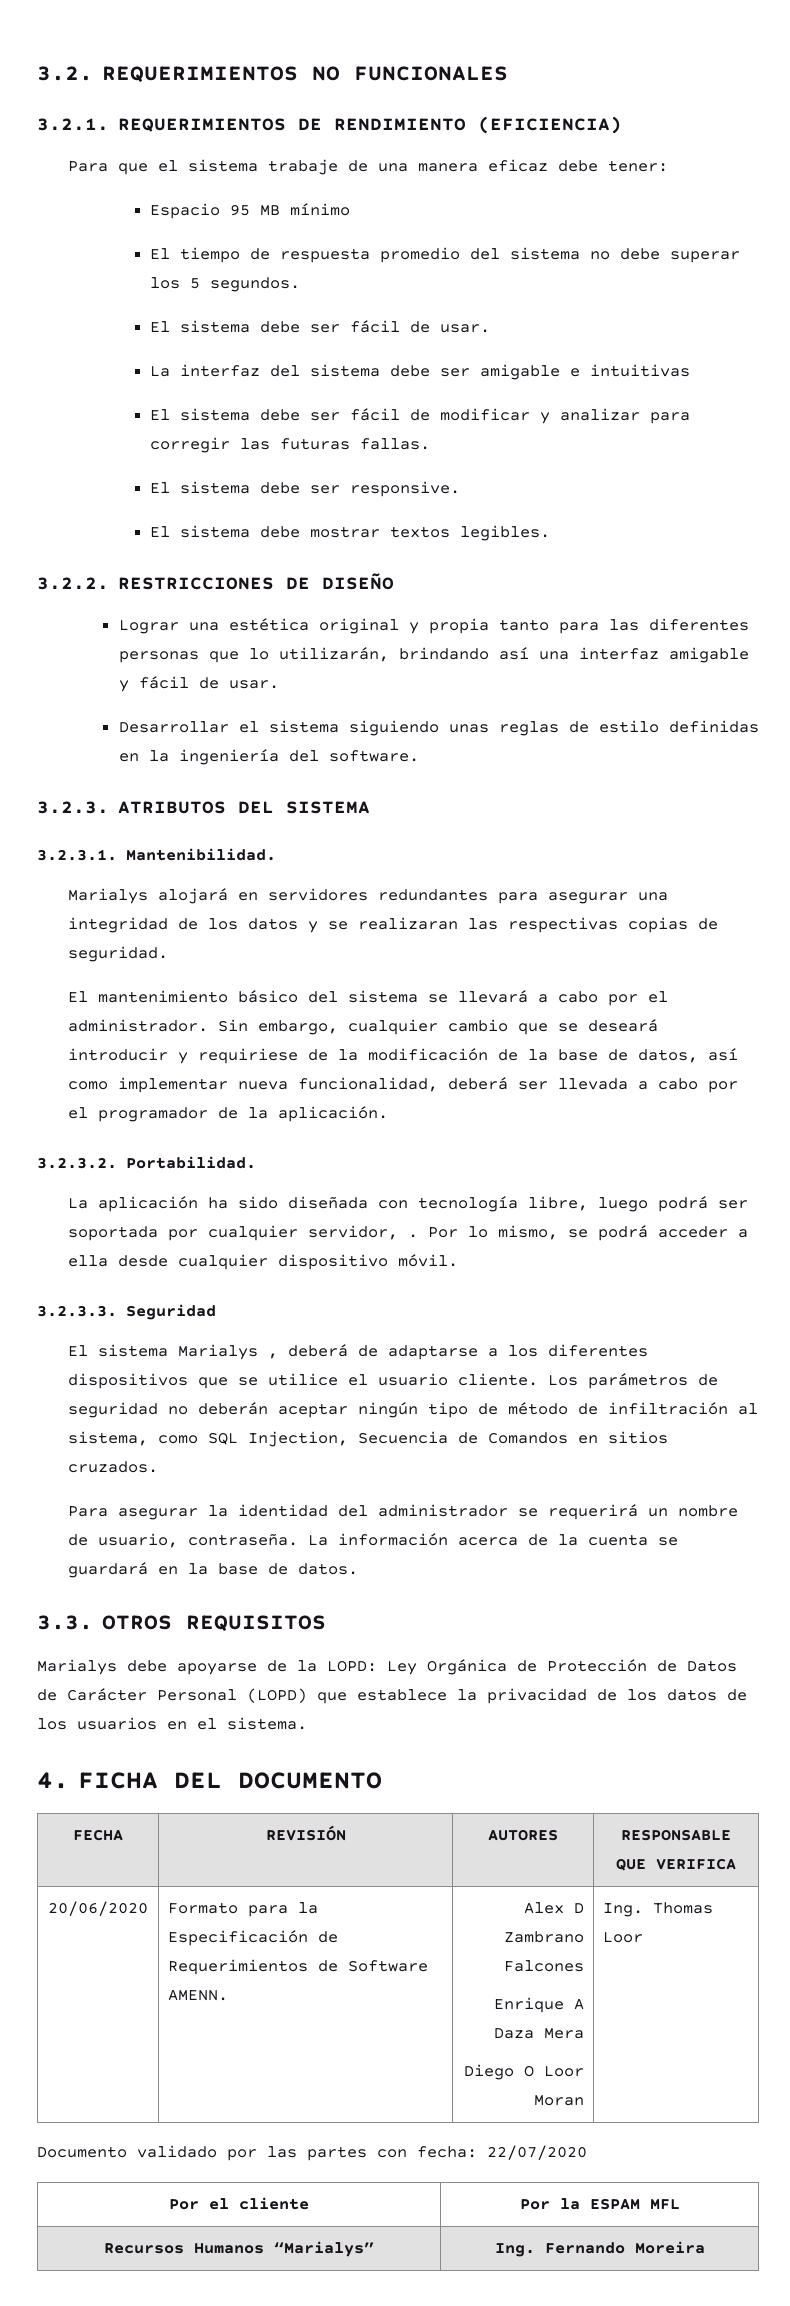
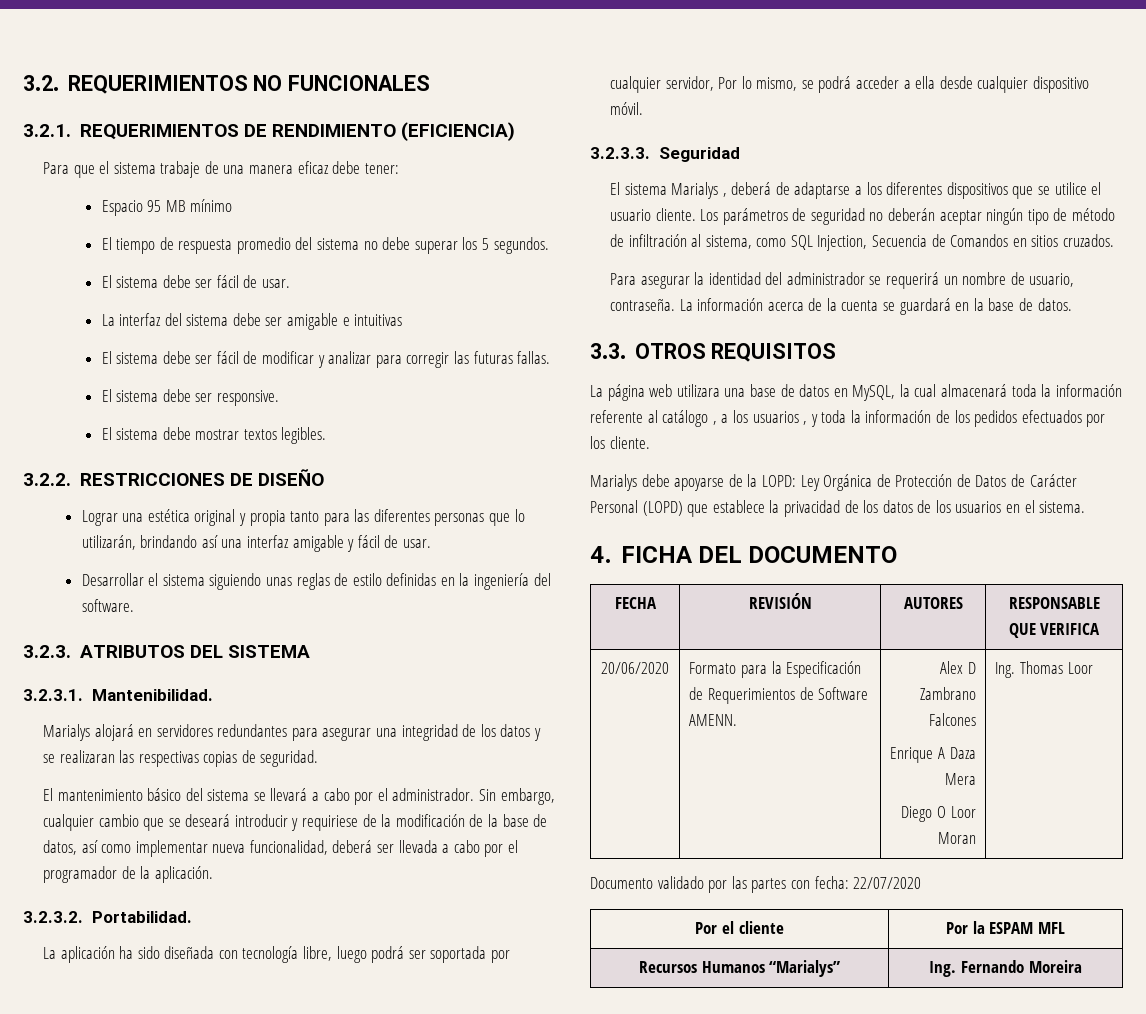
- La aplicación ha sido diseñada con tecnología libre, luego podrá ser soportada por cualquier servidor, . Por lo mismo, se podrá acceder a ella desde cualquier dispositivo móvil.
+ La aplicación ha sido diseñada con tecnología libre, luego podrá ser soportada por cualquier servidor, Por lo mismo, se podrá acceder a ella desde cualquier dispositivo móvil.
+ La página web utilizara una base de datos en MySQL, la cual almacenará toda la información referente al catálogo , a los usuarios , y toda la información de los pedidos efectuados por los cliente.

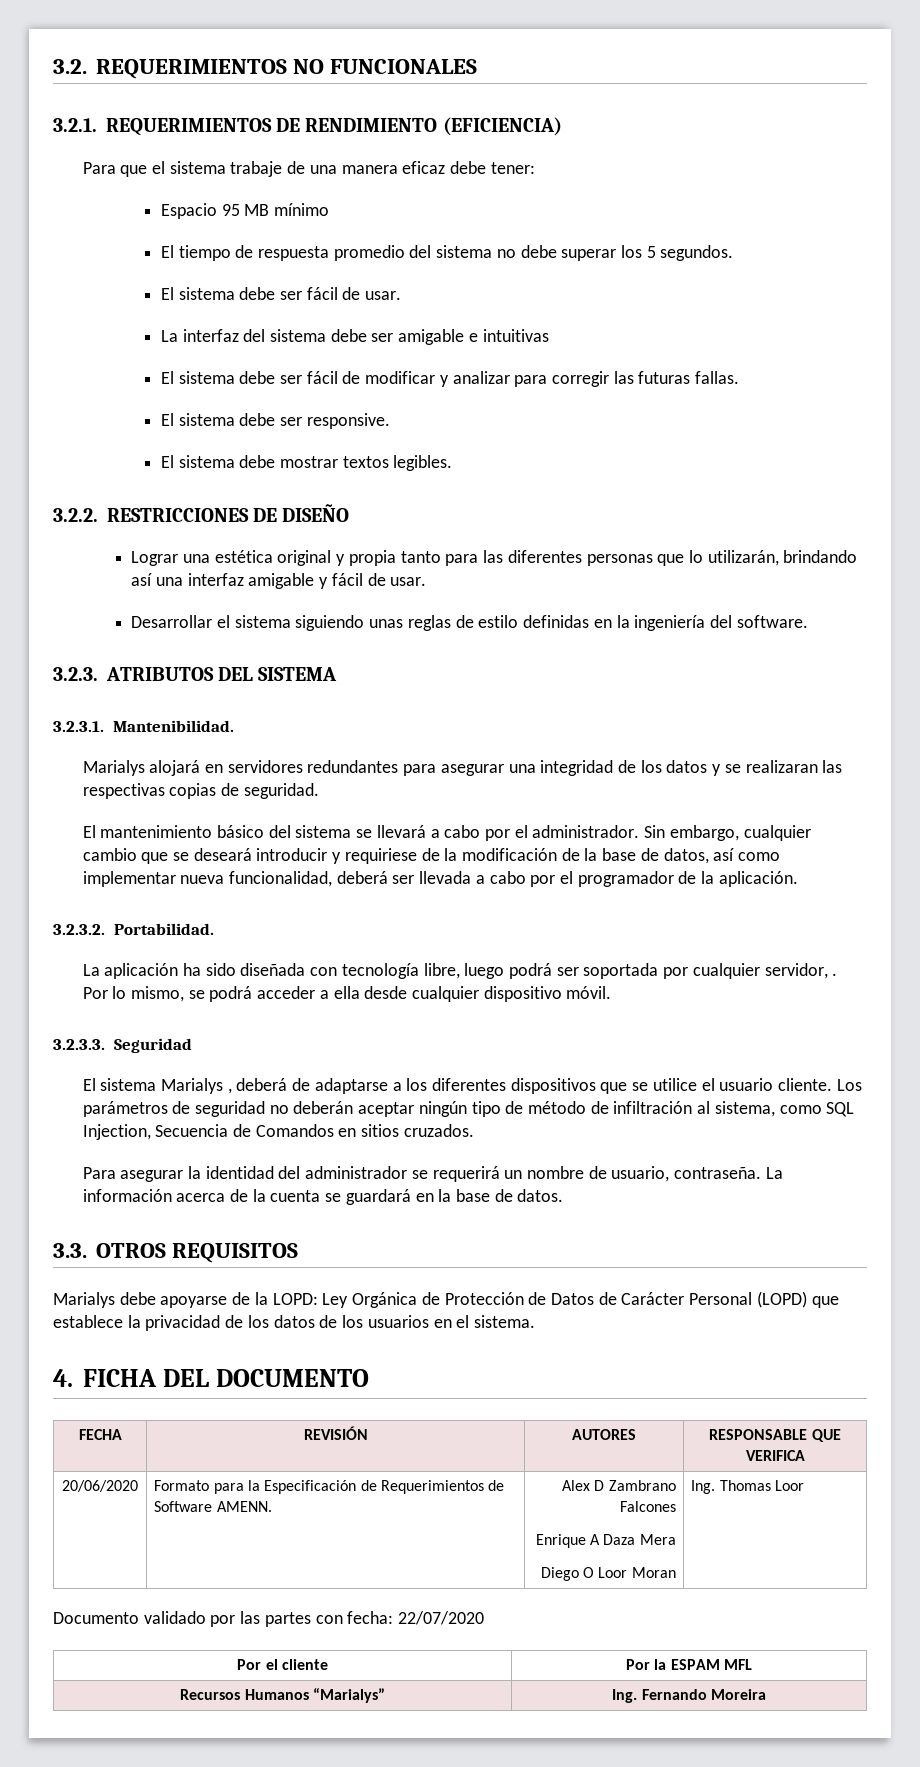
- La aplicación ha sido diseñada con tecnología libre, luego podrá ser soportada por cualquier servidor, Por lo mismo, se podrá acceder a ella desde cualquier dispositivo móvil.
+ La aplicación ha sido diseñada con tecnología libre, luego podrá ser soportada por cualquier servidor, . Por lo mismo, se podrá acceder a ella desde cualquier dispositivo móvil.
- La página web utilizara una base de datos en MySQL, la cual almacenará toda la información referente al catálogo , a los usuarios , y toda la información de los pedidos efectuados por los cliente.

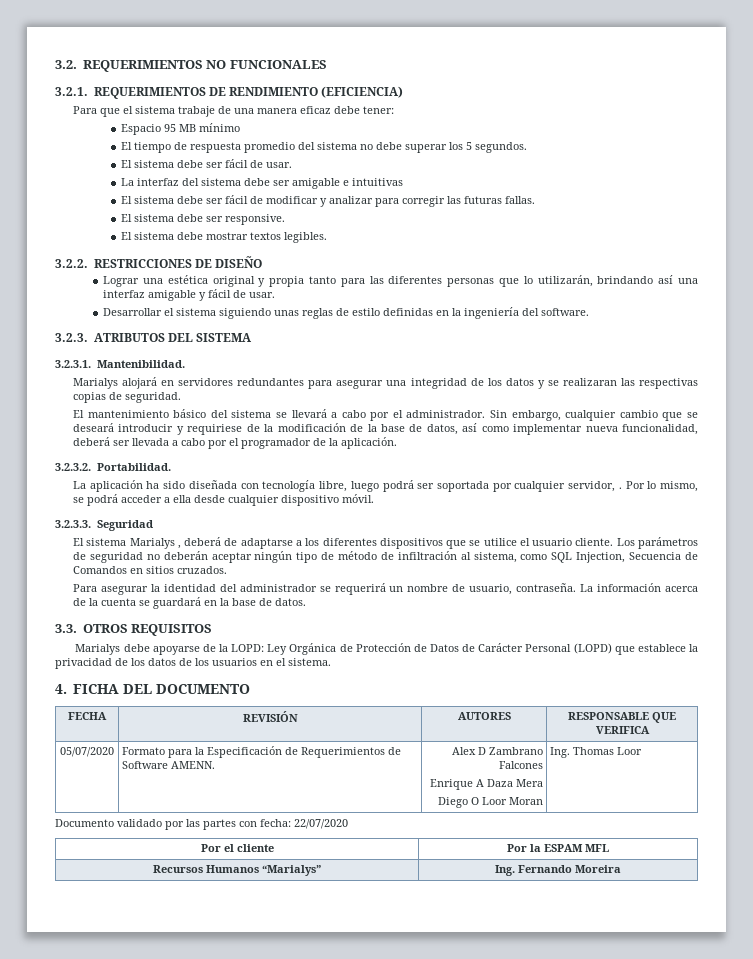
- 20/06/2020 | Formato para la Especificación de Requerimientos de Software AMENN. | Alex D Zambrano Falcones
+ 05/07/2020 | Formato para la Especificación de Requerimientos de Software AMENN. | Alex D Zambrano Falcones

